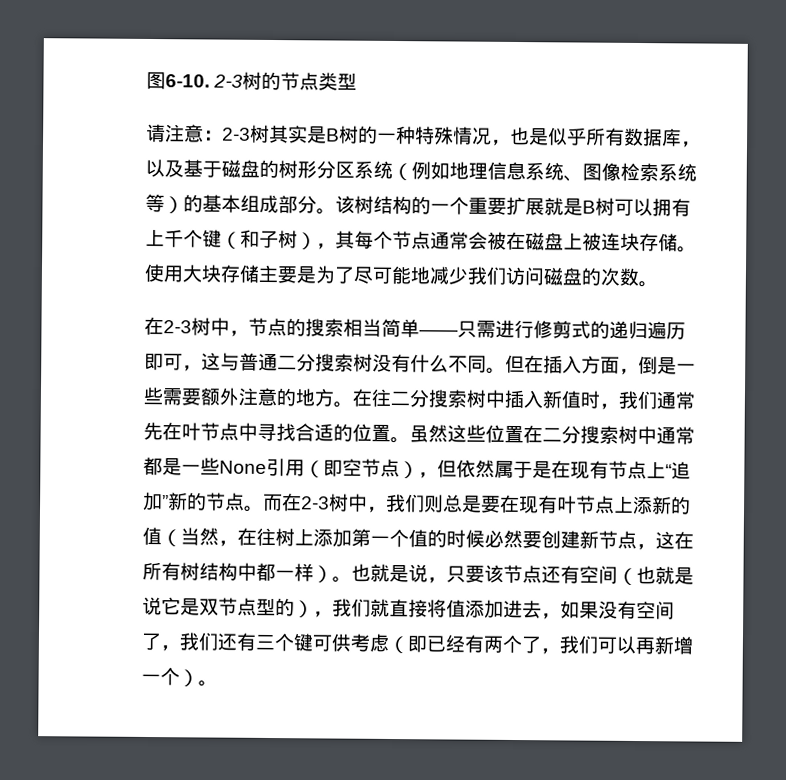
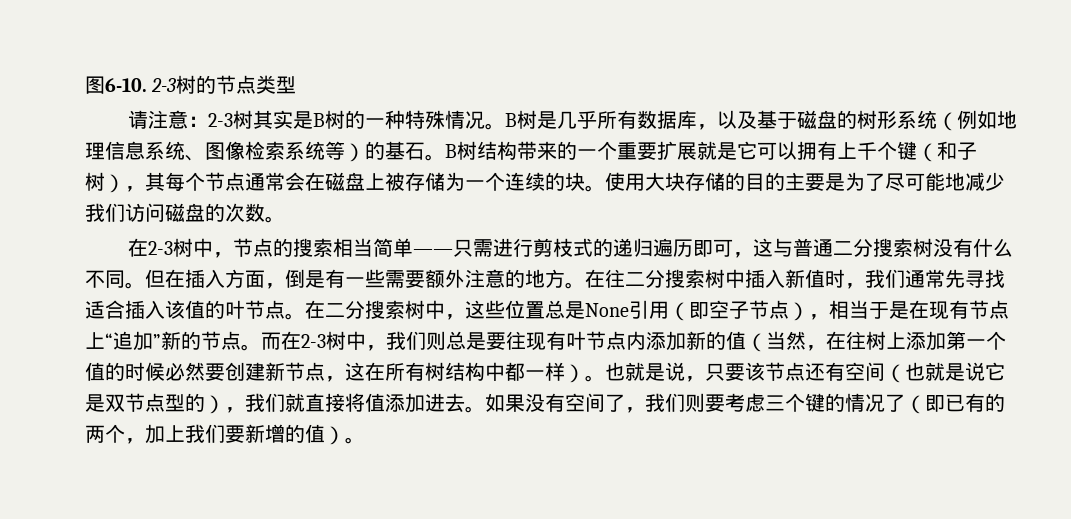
- 请注意：2-3树其实是B树的一种特殊情况，也是似乎所有数据库，以及基于磁盘的树形分区系统（例如地理信息系统、图像检索系统等）的基本组成部分。该树结构的一个重要扩展就是B树可以拥有上千个键（和子树），其每个节点通常会被在磁盘上被连块存储。
+ 请注意：2-3树其实是B树的一种特殊情况。B树是几乎所有数据库，以及基于磁盘的树形系统（例如地理信息系统、图像检索系统等）的基石。B树结构带来的一个重要扩展就是它可以拥有上千个键（和子树），其每个节点通常会在磁盘上被存储为一个连续的块。
- 使用大块存储主要是为了尽可能地减少我们访问磁盘的次数。
+ 使用大块存储的目的主要是为了尽可能地减少我们访问磁盘的次数。
- 在2-3树中，节点的搜索相当简单——只需进行修剪式的递归遍历即可，这与普通二分搜索树没有什么不同。
+ 在2-3树中，节点的搜索相当简单——只需进行剪枝式的递归遍历即可，这与普通二分搜索树没有什么不同。
- 但在插入方面，倒是一些需要额外注意的地方。
+ 但在插入方面，倒是有一些需要额外注意的地方。
- 在往二分搜索树中插入新值时，我们通常先在叶节点中寻找合适的位置。虽然这些位置在二分搜索树中通常都是一些None引用（即空节点），但依然属于是在现有节点上“追加”新的节点。
+ 在往二分搜索树中插入新值时，我们通常先寻找适合插入该值的叶节点。在二分搜索树中，这些位置总是None引用（即空子节点），相当于是在现有节点上“追加”新的节点。
- 而在2-3树中，我们则总是要在现有叶节点上添新的值（当然，在往树上添加第一个值的时候必然要创建新节点，这在所有树结构中都一样）。
+ 而在2-3树中，我们则总是要往现有叶节点内添加新的值（当然，在往树上添加第一个值的时候必然要创建新节点，这在所有树结构中都一样）。
- 也就是说，只要该节点还有空间（也就是说它是双节点型的），我们就直接将值添加进去，如果没有空间了，我们还有三个键可供考虑（即已经有两个了，我们可以再新增一个）。
+ 也就是说，只要该节点还有空间（也就是说它是双节点型的），我们就直接将值添加进去。如果没有空间了，我们则要考虑三个键的情况了（即已有的两个，加上我们要新增的值）。

